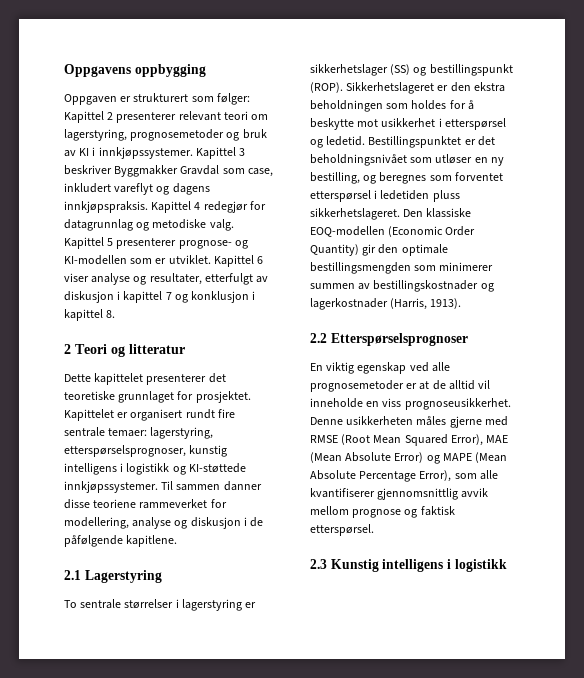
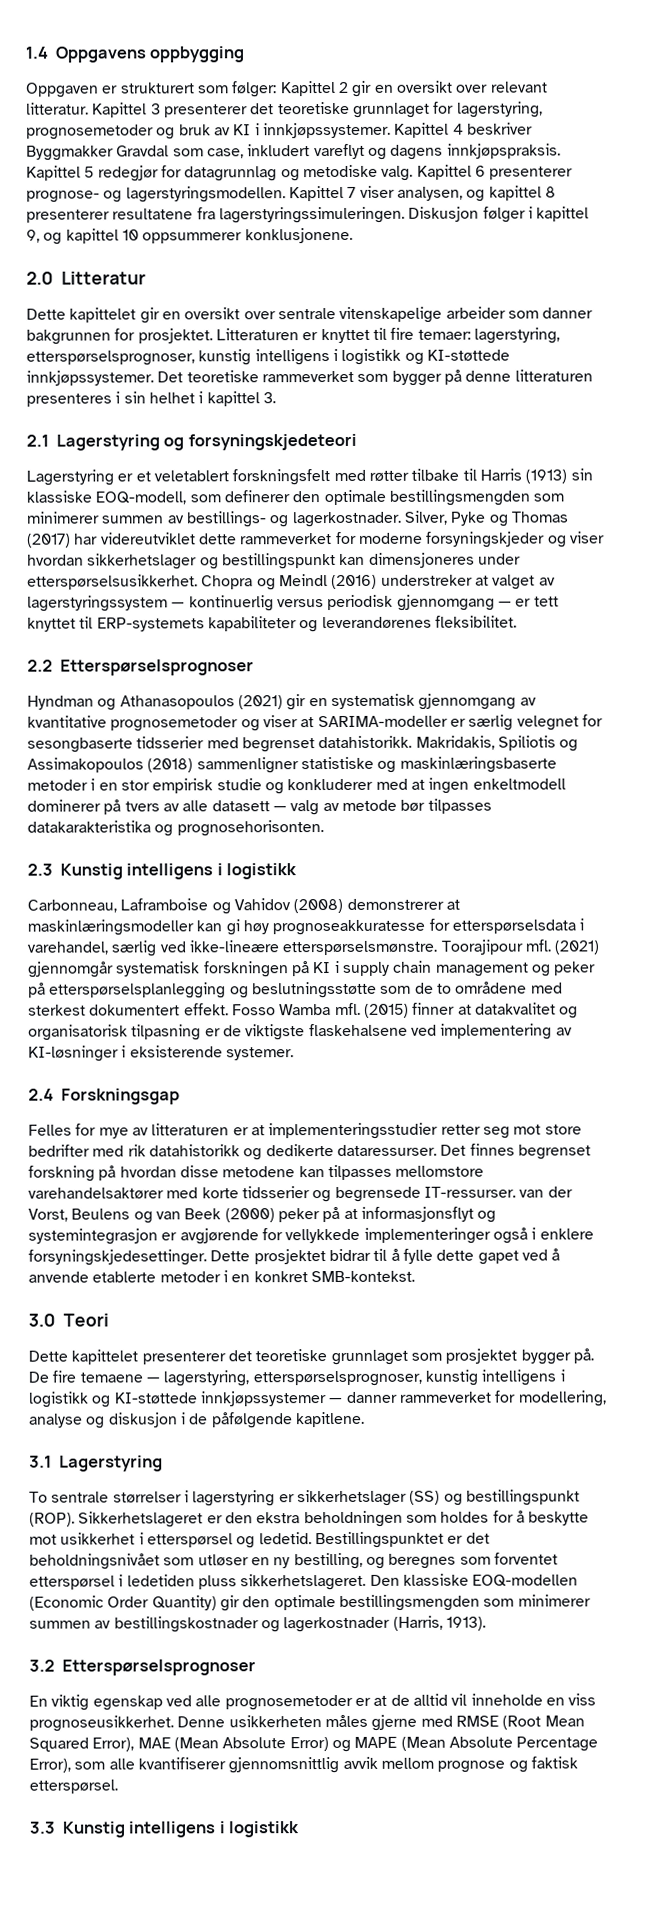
- Oppgavens oppbygging
+ 1.4 Oppgavens oppbygging
- Oppgaven er strukturert som følger: Kapittel 2 presenterer relevant teori om lagerstyring, prognosemetoder og bruk av KI i innkjøpssystemer.
+ Oppgaven er strukturert som følger: Kapittel 2 gir en oversikt over relevant litteratur. Kapittel 3 presenterer det teoretiske grunnlaget for lagerstyring, prognosemetoder og bruk av KI i innkjøpssystemer.
- Kapittel 3 beskriver Byggmakker Gravdal som case, inkludert vareflyt og dagens innkjøpspraksis.
+ Kapittel 4 beskriver Byggmakker Gravdal som case, inkludert vareflyt og dagens innkjøpspraksis.
- Kapittel 4 redegjør for datagrunnlag og metodiske valg.
+ Kapittel 5 redegjør for datagrunnlag og metodiske valg.
- Kapittel 5 presenterer prognose- og KI-modellen som er utviklet. Kapittel 6 viser analyse og resultater, etterfulgt av diskusjon i kapittel 7 og konklusjon i kapittel 8.
- 2 Teori og litteratur
- Dette kapittelet presenterer det teoretiske grunnlaget for prosjektet. Kapittelet er organisert rundt fire sentrale temaer: lagerstyring, etterspørselsprognoser, kunstig intelligens i logistikk og KI-støttede innkjøpssystemer.
+ Kapittel 6 presenterer prognose- og lagerstyringsmodellen. Kapittel 7 viser analysen, og kapittel 8 presenterer resultatene fra lagerstyringssimuleringen. Diskusjon følger i kapittel 9, og kapittel 10 oppsummerer konklusjonene.
+ 2.0 Litteratur
+ Dette kapittelet gir en oversikt over sentrale vitenskapelige arbeider som danner bakgrunnen for prosjektet. Litteraturen er knyttet til fire temaer: lagerstyring, etterspørselsprognoser, kunstig intelligens i logistikk og KI-støttede innkjøpssystemer.
- Til sammen danner disse teoriene rammeverket for modellering, analyse og diskusjon i de påfølgende kapitlene.
+ Det teoretiske rammeverket som bygger på denne litteraturen presenteres i sin helhet i kapittel 3.
+ 2.1 Lagerstyring og forsyningskjedeteori
+ Lagerstyring er et veletablert forskningsfelt med røtter tilbake til Harris (1913) sin klassiske EOQ-modell, som definerer den optimale bestillingsmengden som minimerer summen av bestillings- og lagerkostnader. Silver, Pyke og Thomas (2017) har videreutviklet dette rammeverket for moderne forsyningskjeder og viser hvordan sikkerhetslager og bestillingspunkt kan dimensjoneres under etterspørselsusikkerhet. Chopra og Meindl (2016) understreker at valget av lagerstyringssystem — kontinuerlig versus periodisk gjennomgang — er tett knyttet til ERP-systemets kapabiliteter og leverandørenes fleksibilitet.
+ 2.2 Etterspørselsprognoser
+ Hyndman og Athanasopoulos (2021) gir en systematisk gjennomgang av kvantitative prognosemetoder og viser at SARIMA-modeller er særlig velegnet for sesongbaserte tidsserier med begrenset datahistorikk. Makridakis, Spiliotis og Assimakopoulos (2018) sammenligner statistiske og maskinlæringsbaserte metoder i en stor empirisk studie og konkluderer med at ingen enkeltmodell dominerer på tvers av alle datasett — valg av metode bør tilpasses datakarakteristika og prognosehorisonten.
+ 2.3 Kunstig intelligens i logistikk
+ Carbonneau, Laframboise og Vahidov (2008) demonstrerer at maskinlæringsmodeller kan gi høy prognoseakkuratesse for etterspørselsdata i varehandel, særlig ved ikke-lineære etterspørselsmønstre. Toorajipour mfl. (2021) gjennomgår systematisk forskningen på KI i supply chain management og peker på etterspørselsplanlegging og beslutningsstøtte som de to områdene med sterkest dokumentert effekt. Fosso Wamba mfl. (2015) finner at datakvalitet og organisatorisk tilpasning er de viktigste flaskehalsene ved implementering av KI-løsninger i eksisterende systemer.
+ 2.4 Forskningsgap
+ Felles for mye av litteraturen er at implementeringsstudier retter seg mot store bedrifter med rik datahistorikk og dedikerte dataressurser. Det finnes begrenset forskning på hvordan disse metodene kan tilpasses mellomstore varehandelsaktører med korte tidsserier og begrensede IT-ressurser. van der Vorst, Beulens og van Beek (2000) peker på at informasjonsflyt og systemintegrasjon er avgjørende for vellykkede implementeringer også i enklere forsyningskjedesettinger. Dette prosjektet bidrar til å fylle dette gapet ved å anvende etablerte metoder i en konkret SMB-kontekst.
+ 3.0 Teori
+ Dette kapittelet presenterer det teoretiske grunnlaget som prosjektet bygger på. De fire temaene — lagerstyring, etterspørselsprognoser, kunstig intelligens i logistikk og KI-støttede innkjøpssystemer — danner rammeverket for modellering, analyse og diskusjon i de påfølgende kapitlene.
- 2.1 Lagerstyring
+ 3.1 Lagerstyring
- 2.2 Etterspørselsprognoser
+ 3.2 Etterspørselsprognoser
- 2.3 Kunstig intelligens i logistikk
+ 3.3 Kunstig intelligens i logistikk

